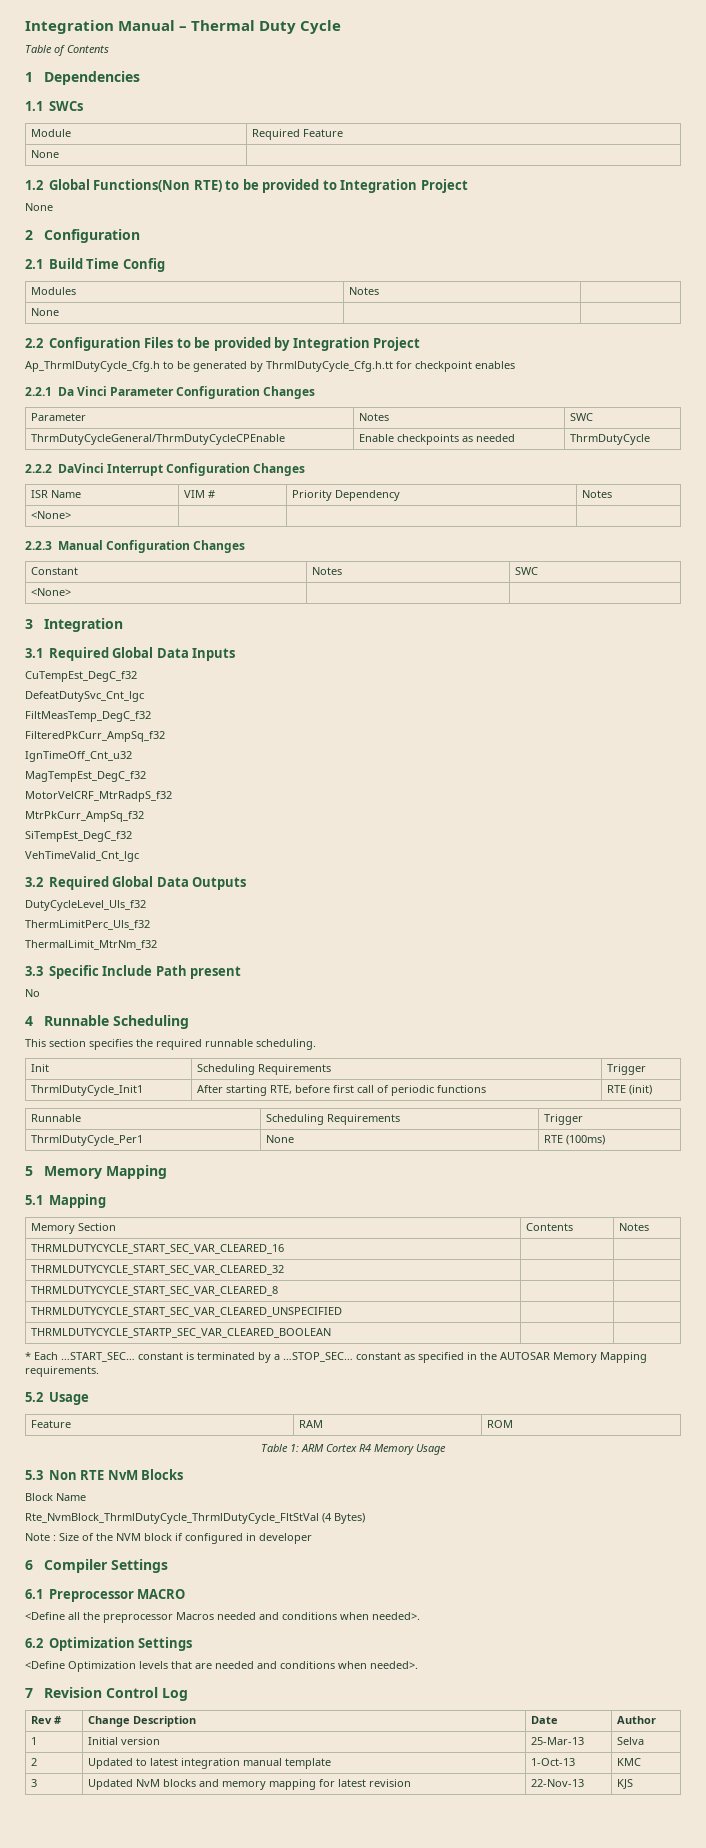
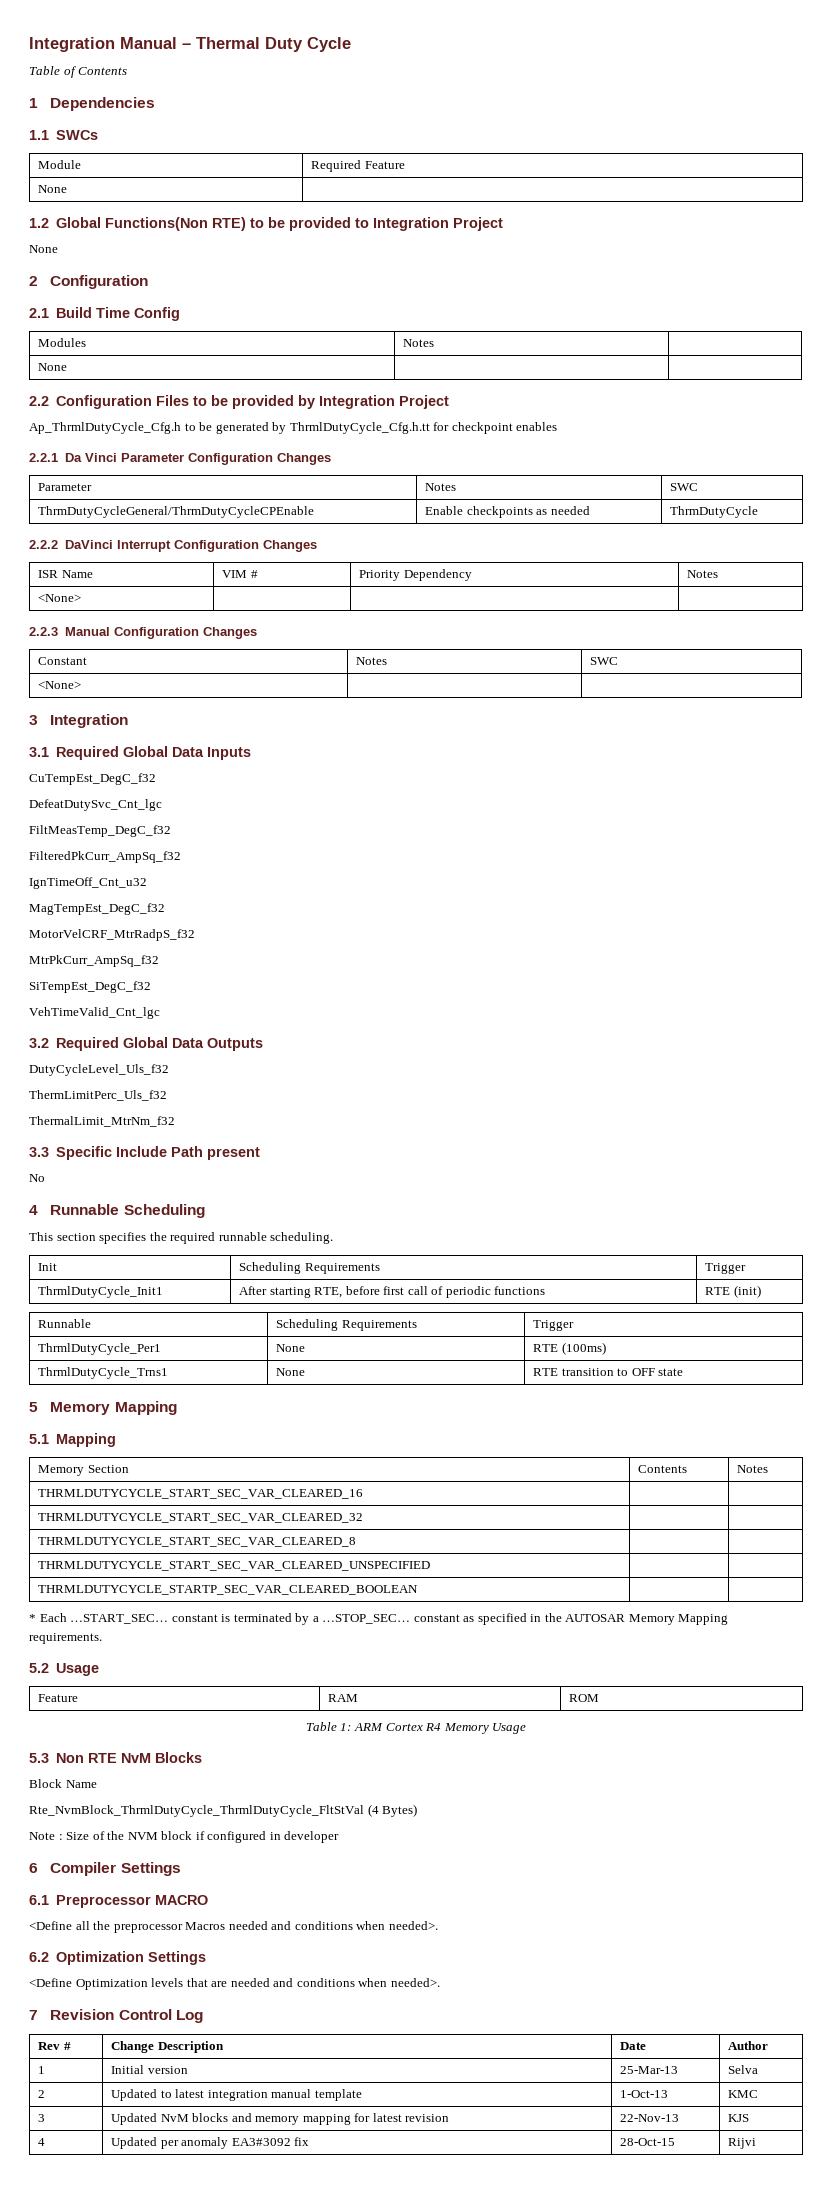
+ ThrmlDutyCycle_Trns1 | None | RTE transition to OFF state
+ 4 | Updated per anomaly EA3#3092 fix | 28-Oct-15 | Rijvi

